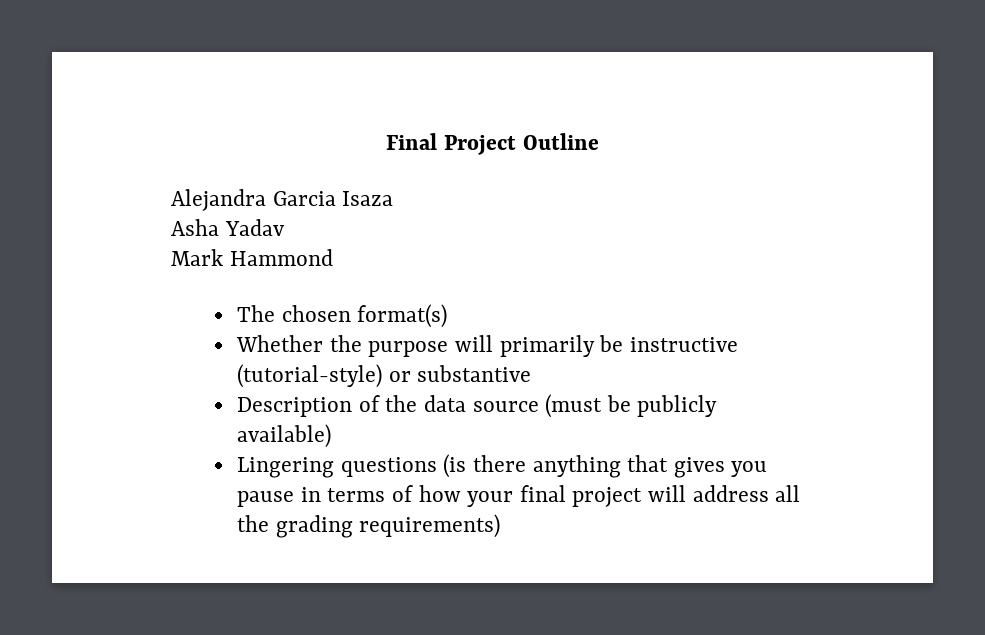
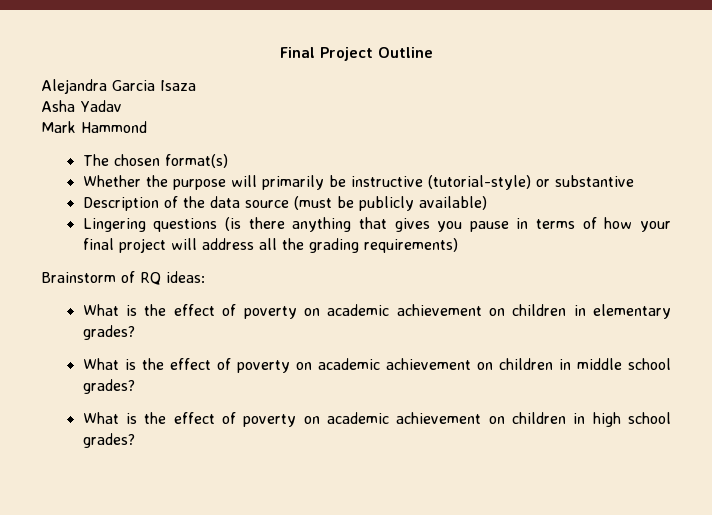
+ Brainstorm of RQ ideas:
+ What is the effect of poverty on academic achievement on children in elementary grades?
+ What is the effect of poverty on academic achievement on children in middle school grades?
+ What is the effect of poverty on academic achievement on children in high school grades?

